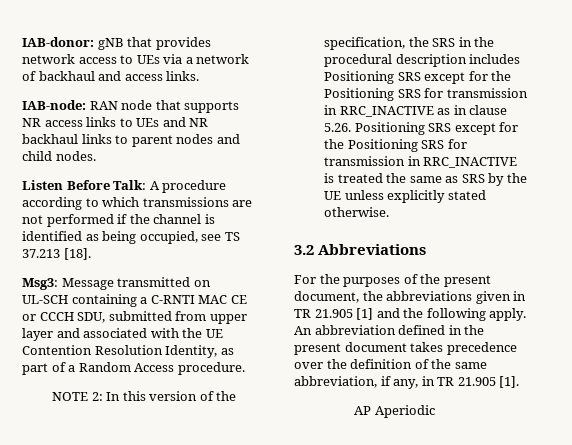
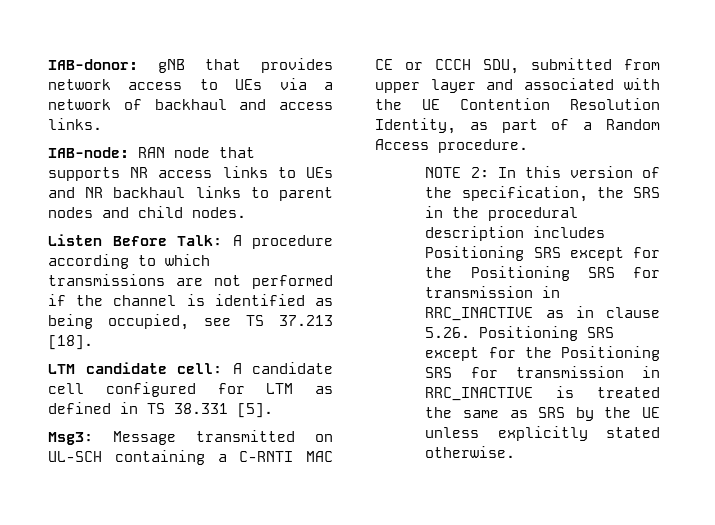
+ LTM candidate cell: A candidate cell configured for LTM as defined in TS 38.331 [5].
- 3.2 Abbreviations
- For the purposes of the present document, the abbreviations given in TR 21.905 [1] and the following apply. An abbreviation defined in the present document takes precedence over the definition of the same abbreviation, if any, in TR 21.905 [1].
- AP Aperiodic

